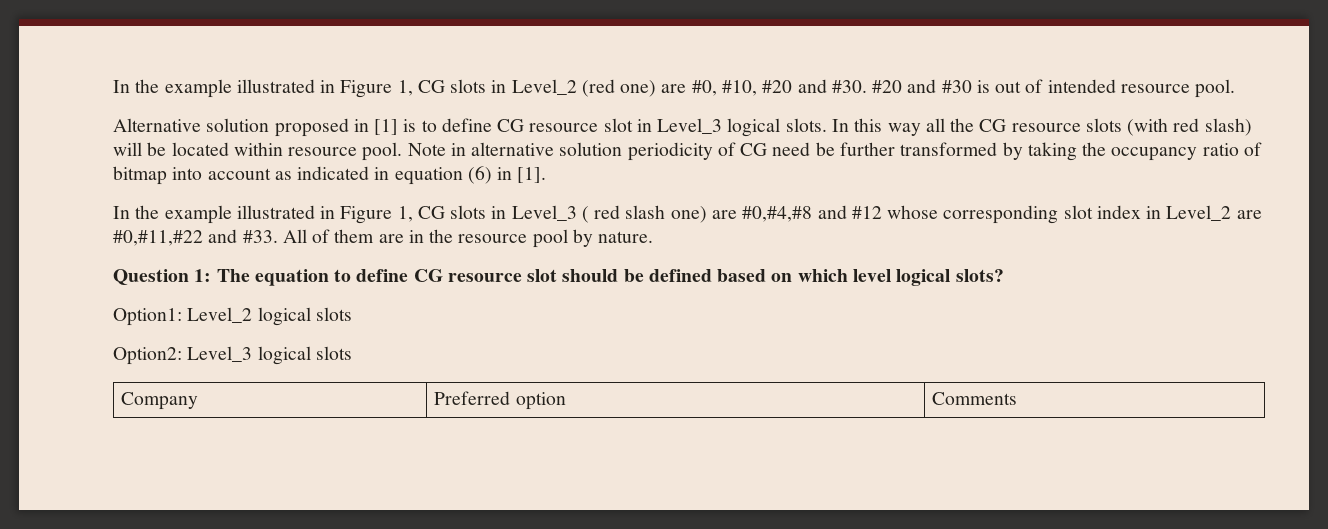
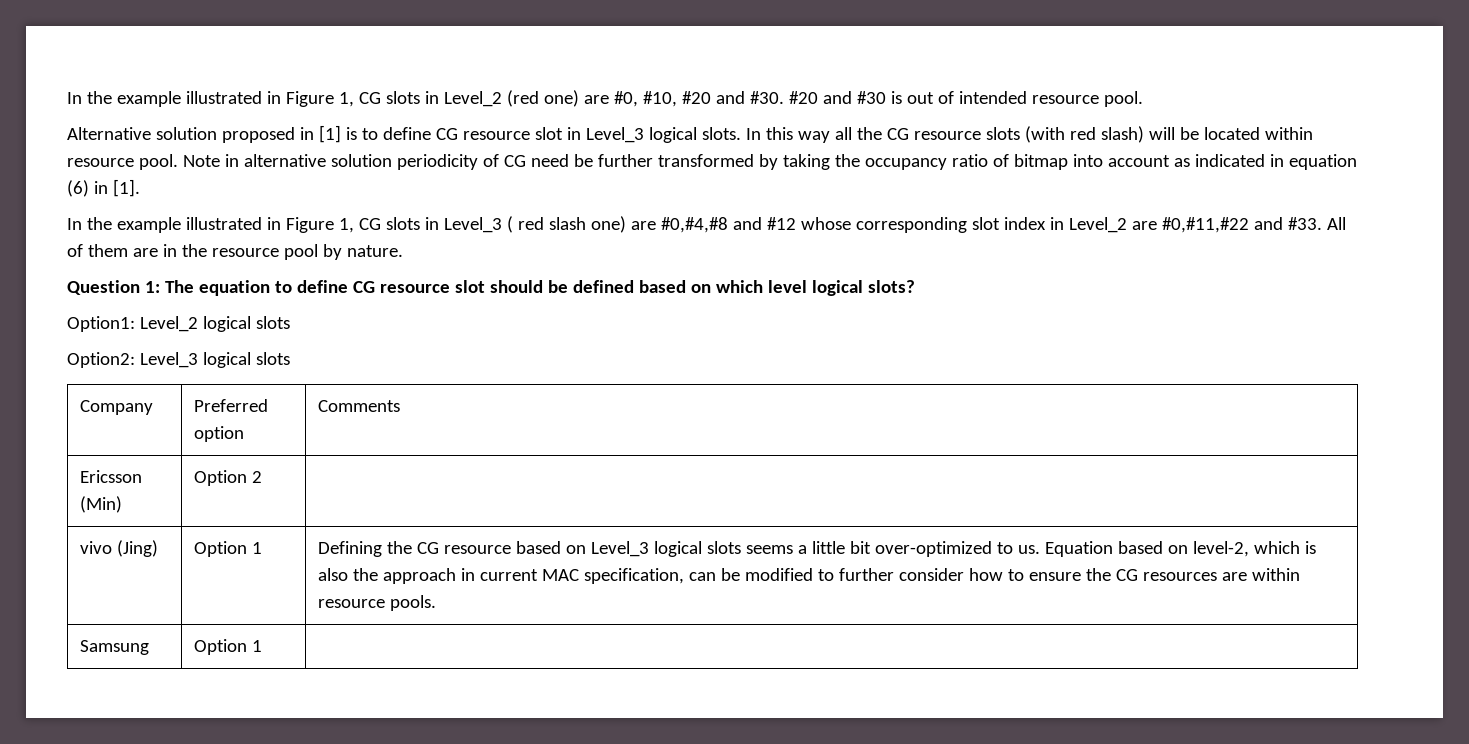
+ Ericsson (Min) | Option 2 |
+ vivo (Jing) | Option 1 | Defining the CG resource based on Level_3 logical slots seems a little bit over-optimized to us. Equation based on level-2, which is also the approach in current MAC specification, can be modified to further consider how to ensure the CG resources are within resource pools.
+ Samsung | Option 1 |

